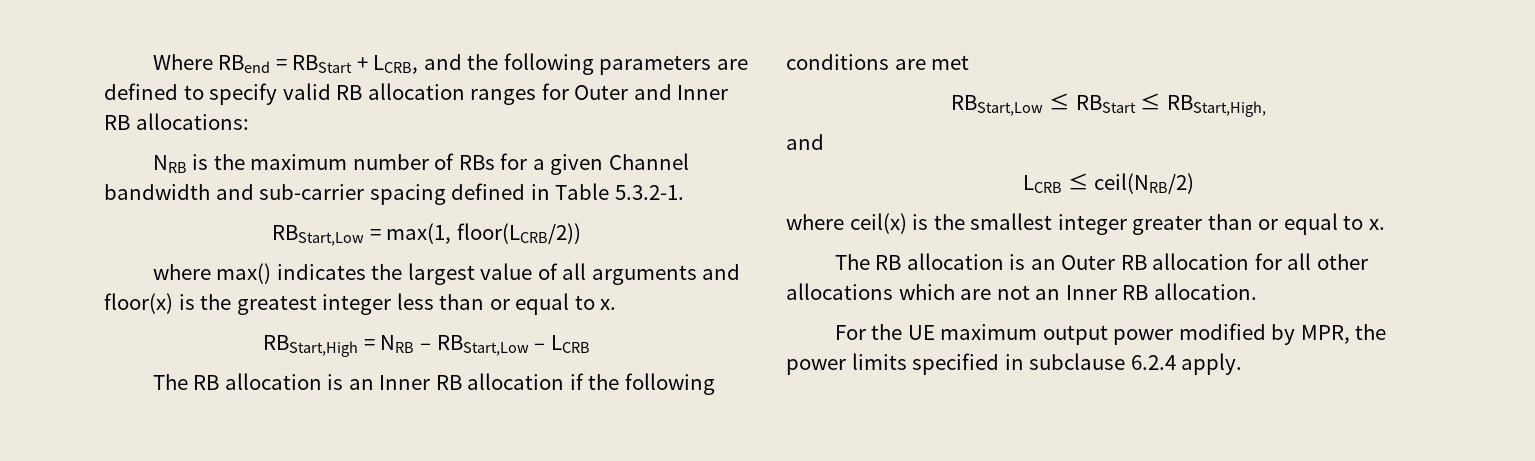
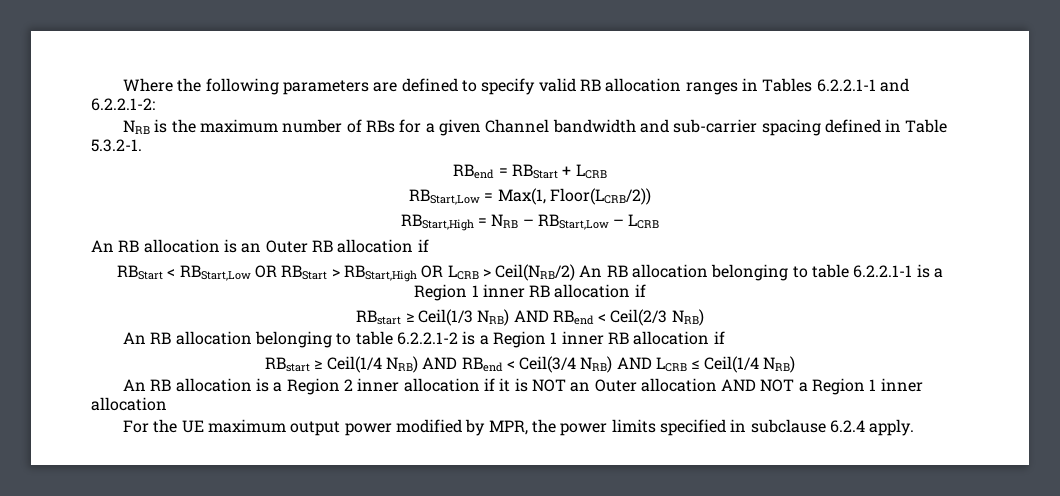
- Where RBend = RBStart + LCRB, and the following parameters are defined to specify valid RB allocation ranges for Outer and Inner RB allocations:
+ Where the following parameters are defined to specify valid RB allocation ranges in Tables 6.2.2.1-1 and 6.2.2.1-2:
- RBStart,Low = max(1, floor(LCRB/2))
- where max() indicates the largest value of all arguments and floor(x) is the greatest integer less than or equal to x.
+ RBend = RBStart + LCRB
+ RBStart,Low = Max(1, Floor(LCRB/2))
- The RB allocation is an Inner RB allocation if the following conditions are met
- RBStart,Low ≤ RBStart ≤ RBStart,High,
- and
- LCRB ≤ ceil(NRB/2)
- where ceil(x) is the smallest integer greater than or equal to x.
- The RB allocation is an Outer RB allocation for all other allocations which are not an Inner RB allocation.
+ An RB allocation is an Outer RB allocation if
+ RBStart < RBStart,Low OR RBStart > RBStart,High OR LCRB > Ceil(NRB/2) An RB allocation belonging to table 6.2.2.1-1 is a Region 1 inner RB allocation if
+ RBstart ≥ Ceil(1/3 NRB) AND RBend < Ceil(2/3 NRB)
+ An RB allocation belonging to table 6.2.2.1-2 is a Region 1 inner RB allocation if
+ RBstart ≥ Ceil(1/4 NRB) AND RBend < Ceil(3/4 NRB) AND LCRB ≤ Ceil(1/4 NRB)
+ An RB allocation is a Region 2 inner allocation if it is NOT an Outer allocation AND NOT a Region 1 inner allocation

